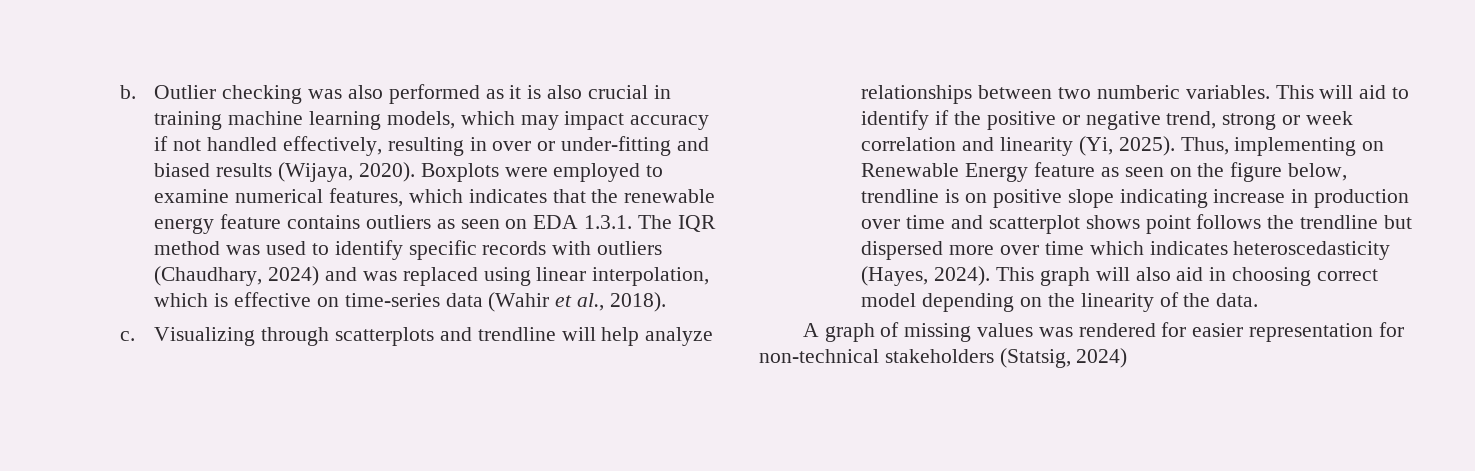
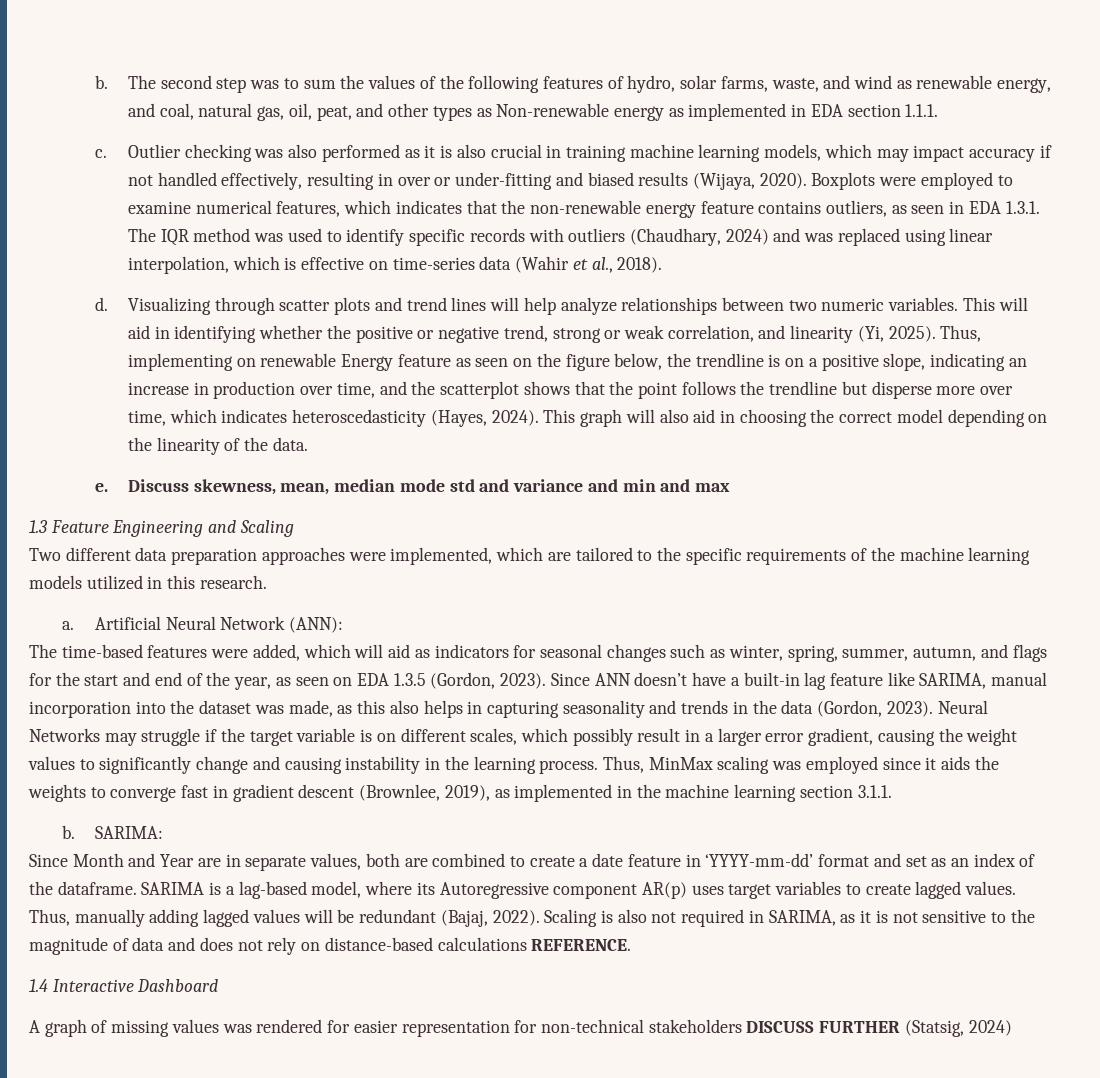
- b.
+ b. The second step was to sum the values of the following features of hydro, solar farms, waste, and wind as renewable energy, and coal, natural gas, oil, peat, and other types as Non-renewable energy as implemented in EDA section 1.1.1.
+ c.
- Boxplots were employed to examine numerical features, which indicates that the renewable energy feature contains outliers as seen on EDA 1.3.1. The IQR method was used to identify specific records with outliers (Chaudhary, 2024) and was replaced using linear interpolation, which is effective on time-series data (Wahir et al., 2018).
+ Boxplots were employed to examine numerical features, which indicates that the non-renewable energy feature contains outliers, as seen in EDA 1.3.1. The IQR method was used to identify specific records with outliers (Chaudhary, 2024) and was replaced using linear interpolation, which is effective on time-series data (Wahir et al., 2018).
- c.
+ d.
- Visualizing through scatterplots and trendline will help analyze relationships between two numberic variables.
+ Visualizing through scatter plots and trend lines will help analyze relationships between two numeric variables.
- This will aid to identify if the positive or negative trend, strong or week correlation and linearity (Yi, 2025).
+ This will aid in identifying whether the positive or negative trend, strong or weak correlation, and linearity (Yi, 2025).
- Thus, implementing on Renewable Energy feature as seen on the figure below, trendline is on positive slope indicating increase in production over time and scatterplot shows point follows the trendline but dispersed more over time which indicates heteroscedasticity (Hayes, 2024).
+ Thus, implementing on renewable Energy feature as seen on the figure below, the trendline is on a positive slope, indicating an increase in production over time, and the scatterplot shows that the point follows the trendline but disperse more over time, which indicates heteroscedasticity (Hayes, 2024).
- This graph will also aid in choosing correct model depending on the linearity of the data.
+ This graph will also aid in choosing the correct model depending on the linearity of the data.
+ e. Discuss skewness, mean, median mode std and variance and min and max
+ 1.3 Feature Engineering and Scaling
+ Two different data preparation approaches were implemented, which are tailored to the specific requirements of the machine learning models utilized in this research.
+ a. Artificial Neural Network (ANN):
+ The time-based features were added, which will aid as indicators for seasonal changes such as winter, spring, summer, autumn, and flags for the start and end of the year, as seen on EDA 1.3.5 (Gordon, 2023). Since ANN doesn’t have a built-in lag feature like SARIMA, manual incorporation into the dataset was made, as this also helps in capturing seasonality and trends in the data (Gordon, 2023). Neural Networks may struggle if the target variable is on different scales, which possibly result in a larger error gradient, causing the weight values to significantly change and causing instability in the learning process. Thus, MinMax scaling was employed since it aids the weights to converge fast in gradient descent (Brownlee, 2019), as implemented in the machine learning section 3.1.1.
+ b. SARIMA:
+ Since Month and Year are in separate values, both are combined to create a date feature in ‘YYYY-mm-dd’ format and set as an index of the dataframe. SARIMA is a lag-based model, where its Autoregressive component AR(p) uses target variables to create lagged values. Thus, manually adding lagged values will be redundant (Bajaj, 2022). Scaling is also not required in SARIMA, as it is not sensitive to the magnitude of data and does not rely on distance-based calculations REFERENCE.
+ 1.4 Interactive Dashboard
- A graph of missing values was rendered for easier representation for non-technical stakeholders (Statsig, 2024)
+ A graph of missing values was rendered for easier representation for non-technical stakeholders DISCUSS FURTHER (Statsig, 2024)

